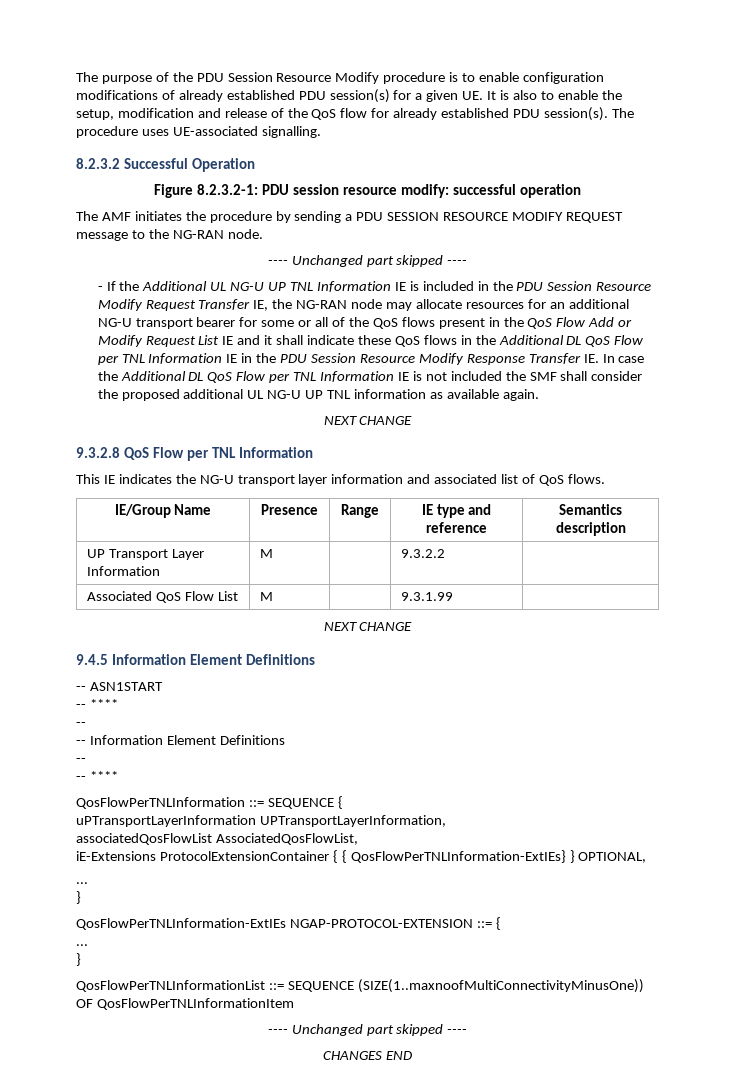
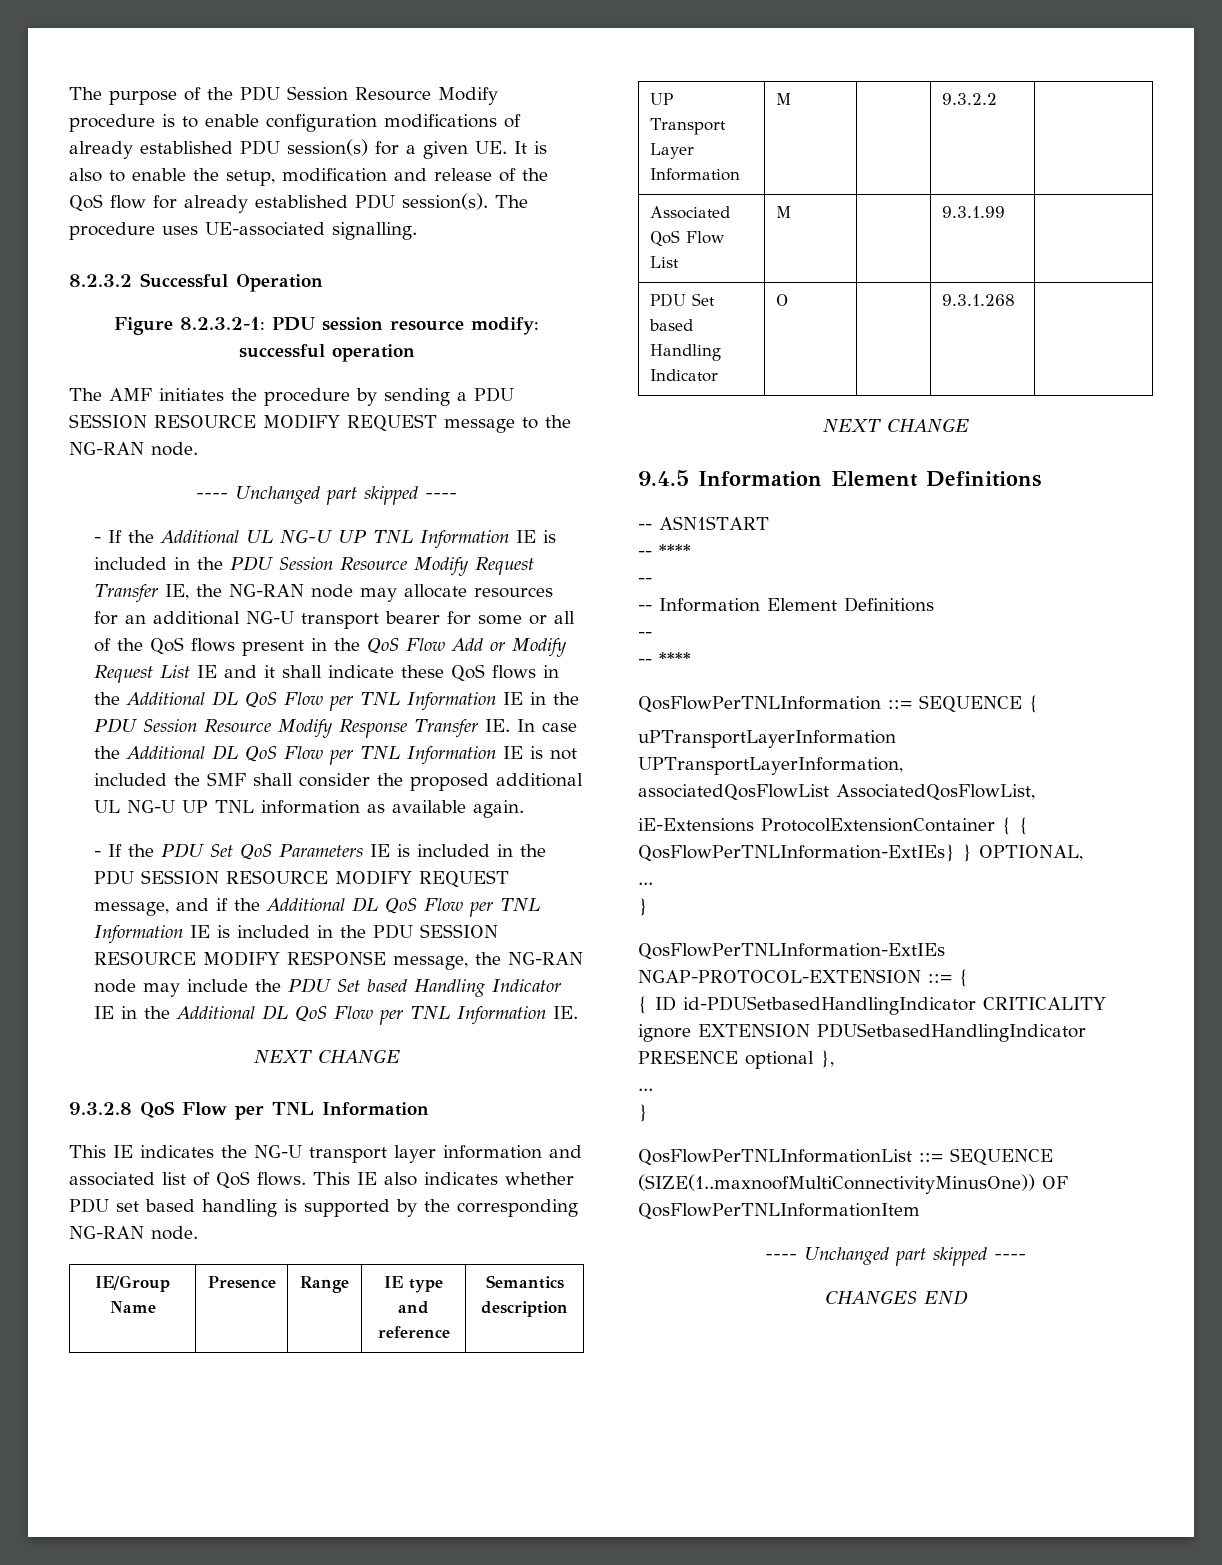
+ - If the PDU Set QoS Parameters IE is included in the PDU SESSION RESOURCE MODIFY REQUEST message, and if the Additional DL QoS Flow per TNL Information IE is included in the PDU SESSION RESOURCE MODIFY RESPONSE message, the NG-RAN node may include the PDU Set based Handling Indicator IE in the Additional DL QoS Flow per TNL Information IE.
+ This IE also indicates whether PDU set based handling is supported by the corresponding NG-RAN node.
+ PDU Set based Handling Indicator | O | | 9.3.1.268 |
+ { ID id-PDUSetbasedHandlingIndicator CRITICALITY ignore EXTENSION PDUSetbasedHandlingIndicator PRESENCE optional },

